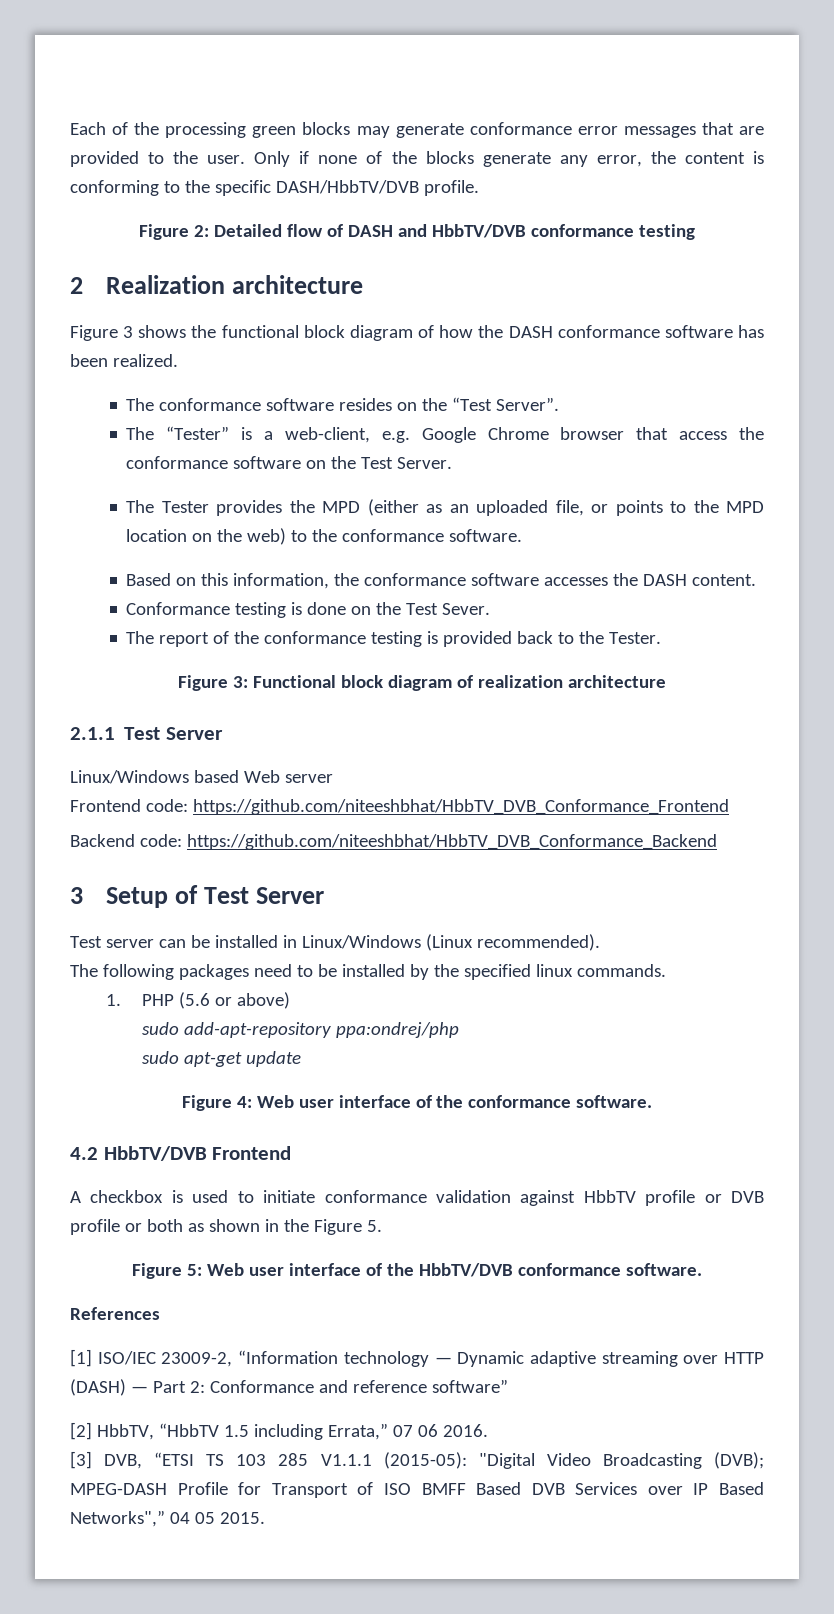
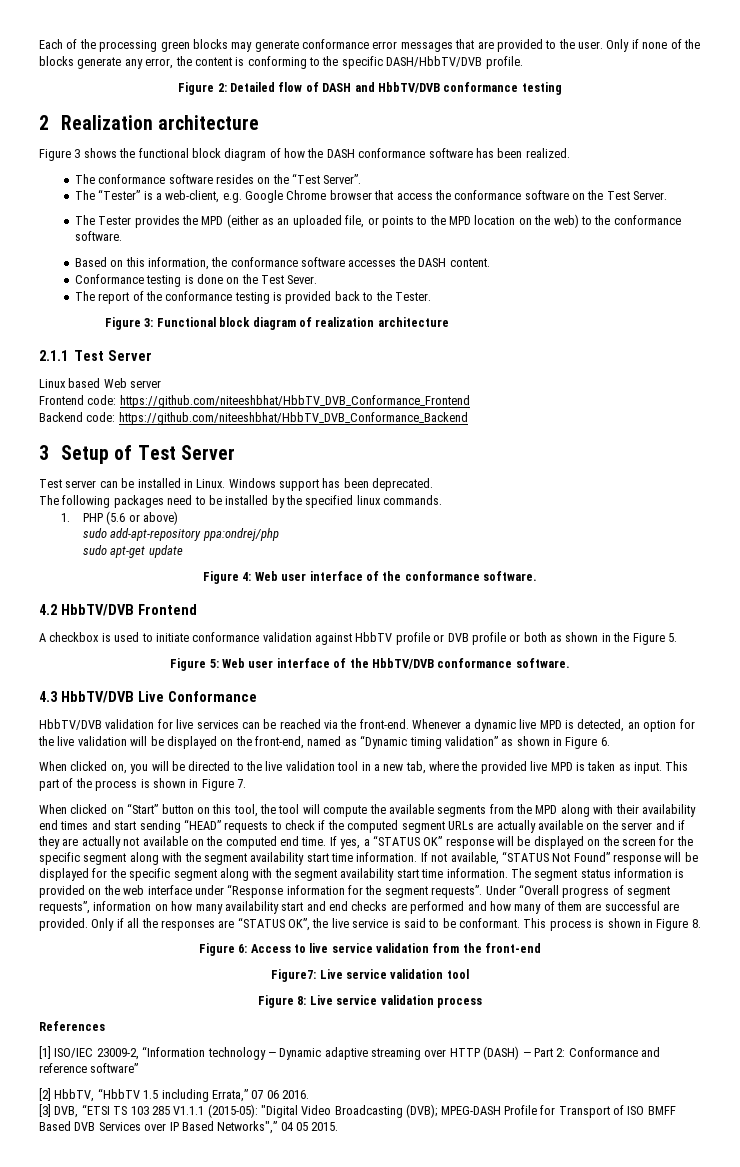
- Linux/Windows based Web server
+ Linux based Web server
- Test server can be installed in Linux/Windows (Linux recommended).
+ Test server can be installed in Linux. Windows support has been deprecated.
+ 4.3 HbbTV/DVB Live Conformance
+ HbbTV/DVB validation for live services can be reached via the front-end. Whenever a dynamic live MPD is detected, an option for the live validation will be displayed on the front-end, named as “Dynamic timing validation” as shown in Figure 6.
+ When clicked on, you will be directed to the live validation tool in a new tab, where the provided live MPD is taken as input. This part of the process is shown in Figure 7.
+ When clicked on “Start” button on this tool, the tool will compute the available segments from the MPD along with their availability end times and start sending “HEAD” requests to check if the computed segment URLs are actually available on the server and if they are actually not available on the computed end time. If yes, a “STATUS OK” response will be displayed on the screen for the specific segment along with the segment availability start time information. If not available, “STATUS Not Found” response will be displayed for the specific segment along with the segment availability start time information. The segment status information is provided on the web interface under “Response information for the segment requests”. Under “Overall progress of segment requests”, information on how many availability start and end checks are performed and how many of them are successful are provided. Only if all the responses are “STATUS OK”, the live service is said to be conformant. This process is shown in Figure 8.
+ Figure 6: Access to live service validation from the front-end
+ Figure7: Live service validation tool
+ Figure 8: Live service validation process

